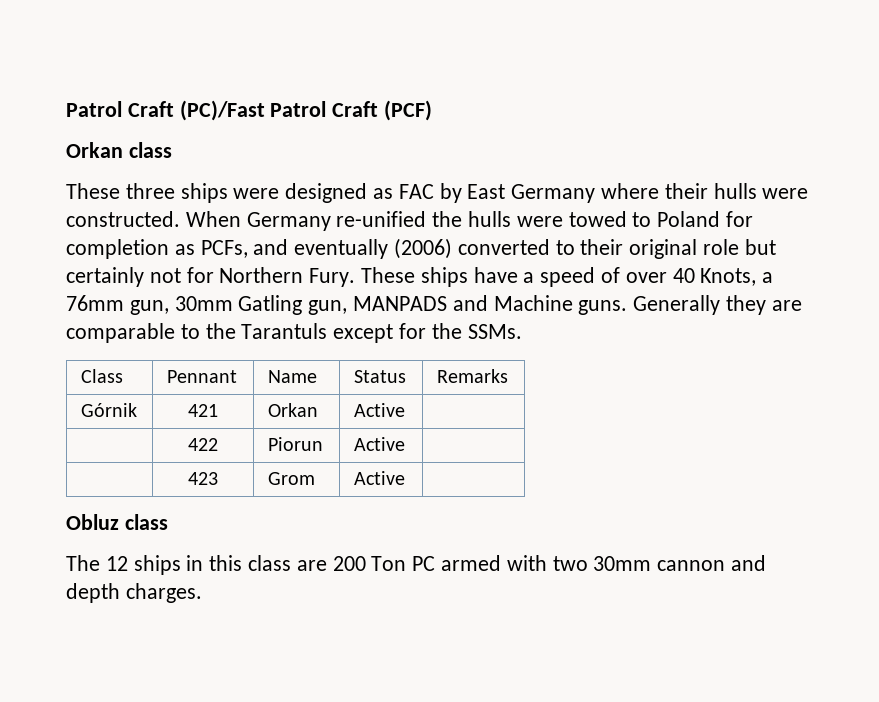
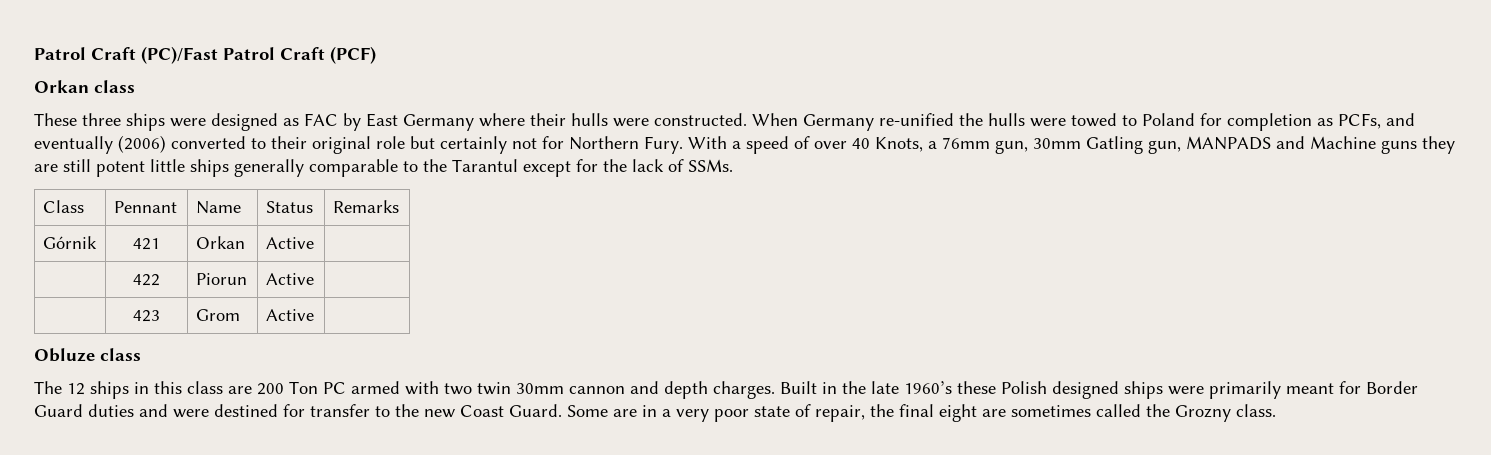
- These ships have a speed of over 40 Knots, a 76mm gun, 30mm Gatling gun, MANPADS and Machine guns. Generally they are comparable to the Tarantuls except for the SSMs.
+ With a speed of over 40 Knots, a 76mm gun, 30mm Gatling gun, MANPADS and Machine guns they are still potent little ships generally comparable to the Tarantul except for the lack of SSMs.
- Obluz class
+ Obluze class
- The 12 ships in this class are 200 Ton PC armed with two 30mm cannon and depth charges.
+ The 12 ships in this class are 200 Ton PC armed with two twin 30mm cannon and depth charges.
+ Built in the late 1960’s these Polish designed ships were primarily meant for Border Guard duties and were destined for transfer to the new Coast Guard. Some are in a very poor state of repair, the final eight are sometimes called the Grozny class.

